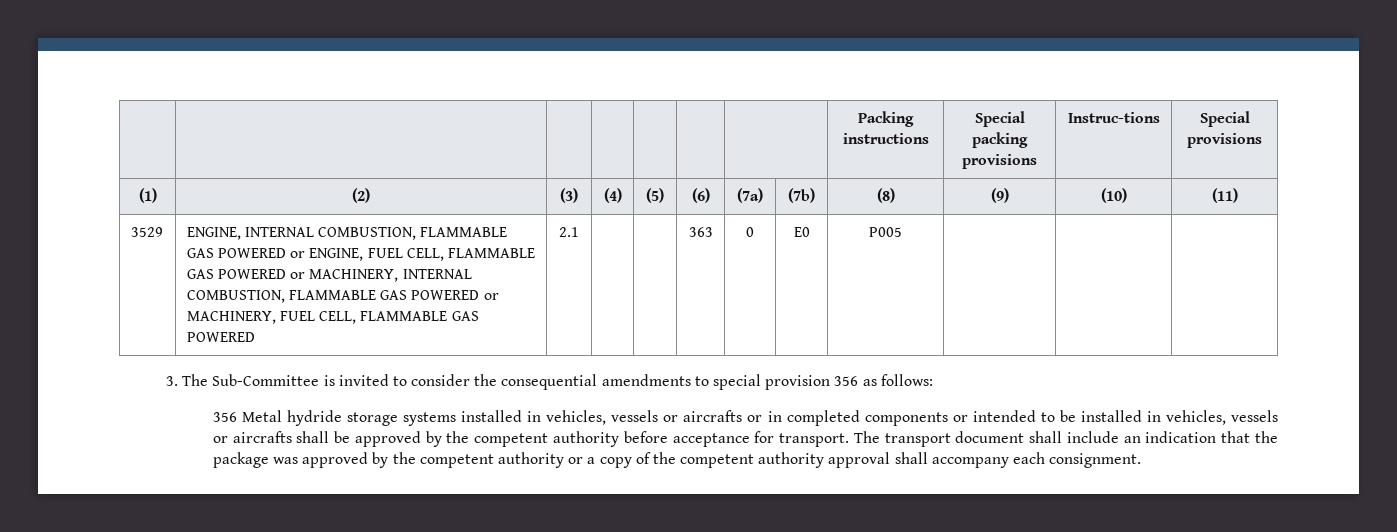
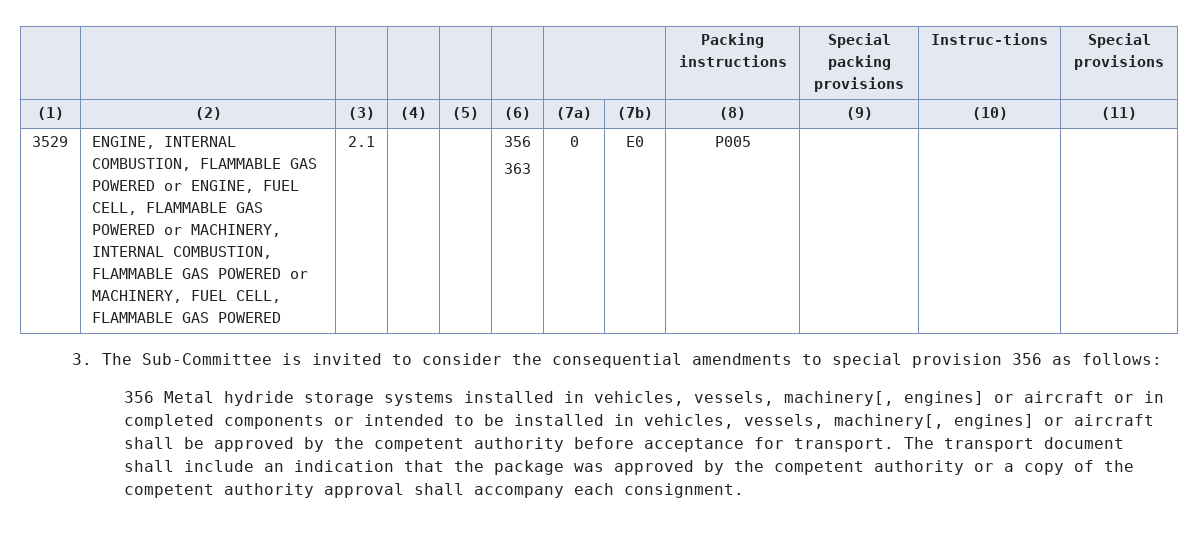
- 3529 | ENGINE, INTERNAL COMBUSTION, FLAMMABLE GAS POWERED or ENGINE, FUEL CELL, FLAMMABLE GAS POWERED or MACHINERY, INTERNAL COMBUSTION, FLAMMABLE GAS POWERED or MACHINERY, FUEL CELL, FLAMMABLE GAS POWERED | 2.1 | | | 363 | 0 | E0 | P005 | | |
+ 3529 | ENGINE, INTERNAL COMBUSTION, FLAMMABLE GAS POWERED or ENGINE, FUEL CELL, FLAMMABLE GAS POWERED or MACHINERY, INTERNAL COMBUSTION, FLAMMABLE GAS POWERED or MACHINERY, FUEL CELL, FLAMMABLE GAS POWERED | 2.1 | | | 356
+ 363 | 0 | E0 | P005 | | |
- 356 Metal hydride storage systems installed in vehicles, vessels or aircrafts or in completed components or intended to be installed in vehicles, vessels or aircrafts shall be approved by the competent authority before acceptance for transport.
+ 356 Metal hydride storage systems installed in vehicles, vessels, machinery[, engines] or aircraft or in completed components or intended to be installed in vehicles, vessels, machinery[, engines] or aircraft shall be approved by the competent authority before acceptance for transport.

